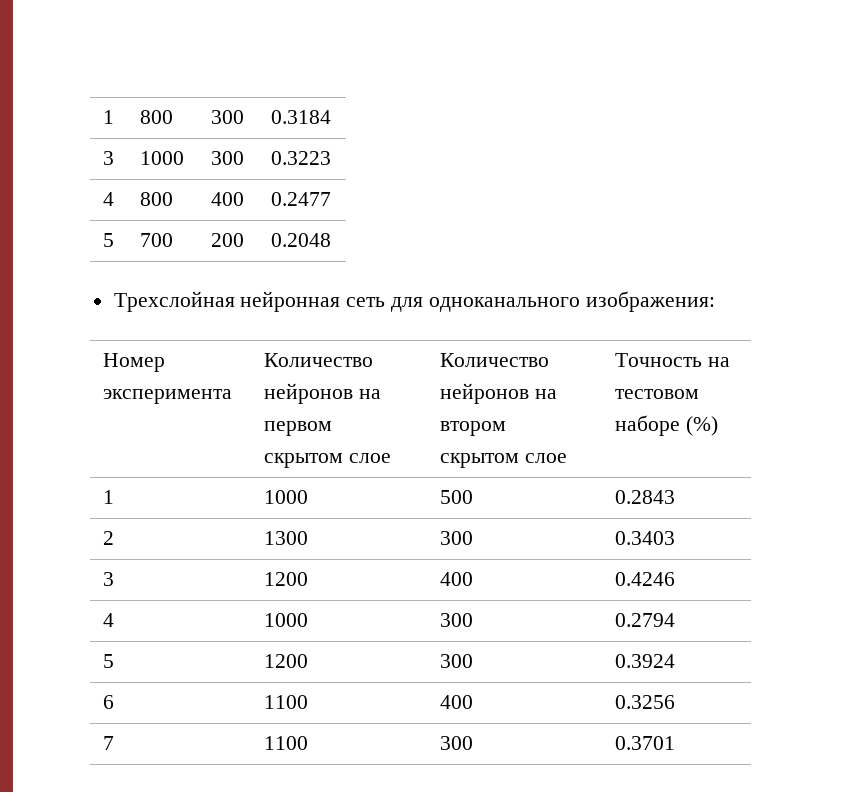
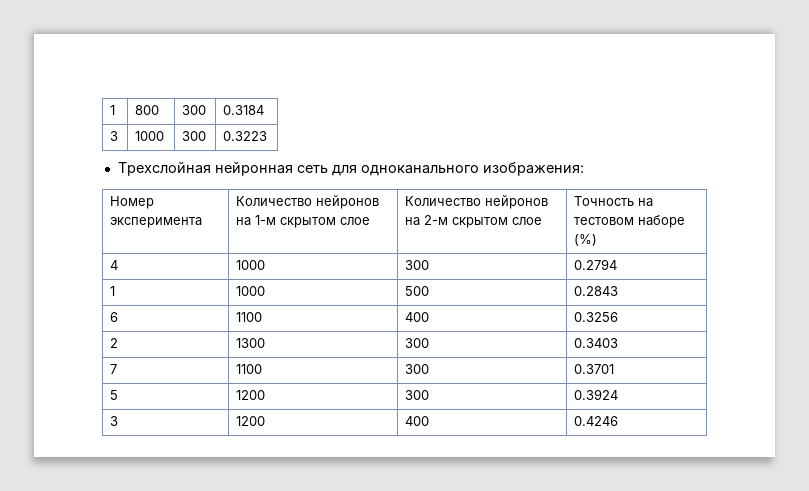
- 4 | 800 | 400 | 0.2477
- 5 | 700 | 200 | 0.2048
- Номер эксперимента | Количество нейронов на первом скрытом слое | Количество нейронов на втором скрытом слое | Точность на тестовом наборе (%)
+ Номер эксперимента | Количество нейронов на 1-м скрытом слое | Количество нейронов на 2-м скрытом слое | Точность на тестовом наборе (%)
+ 4 | 1000 | 300 | 0.2794
+ 6 | 1100 | 400 | 0.3256
- 3 | 1200 | 400 | 0.4246
- 4 | 1000 | 300 | 0.2794
+ 7 | 1100 | 300 | 0.3701
- 6 | 1100 | 400 | 0.3256
- 7 | 1100 | 300 | 0.3701
+ 3 | 1200 | 400 | 0.4246

